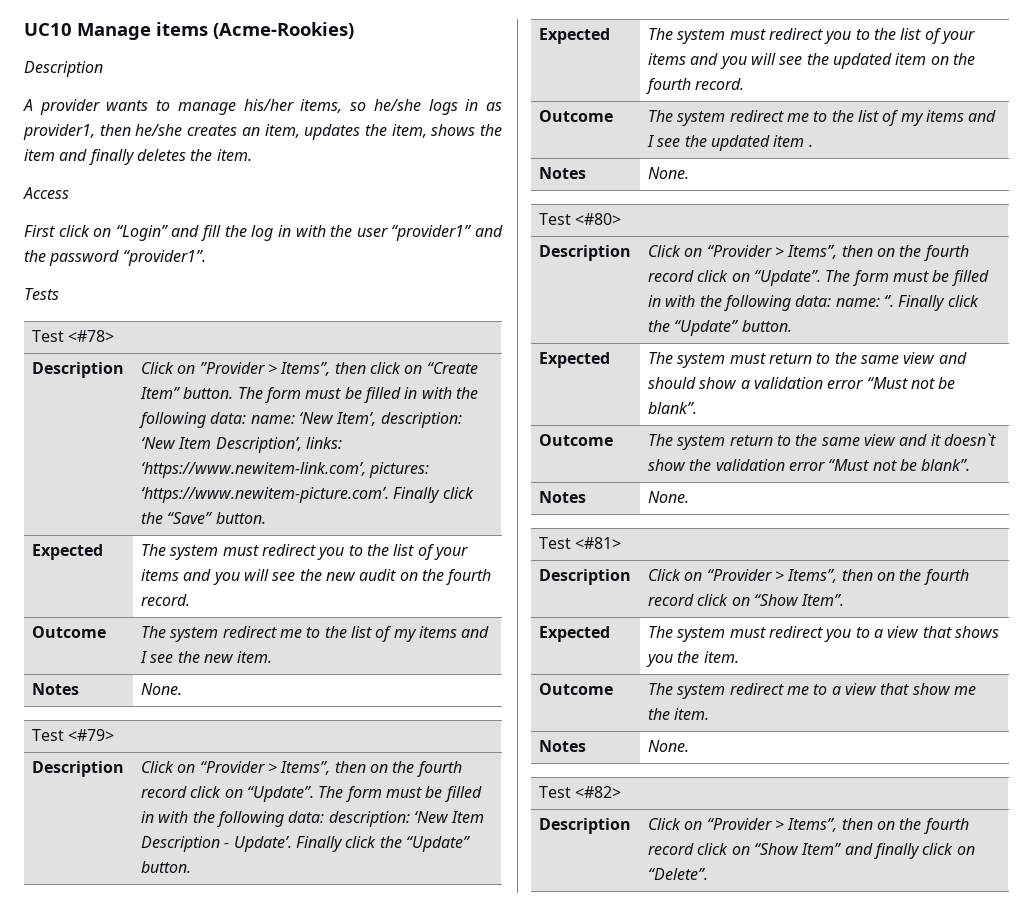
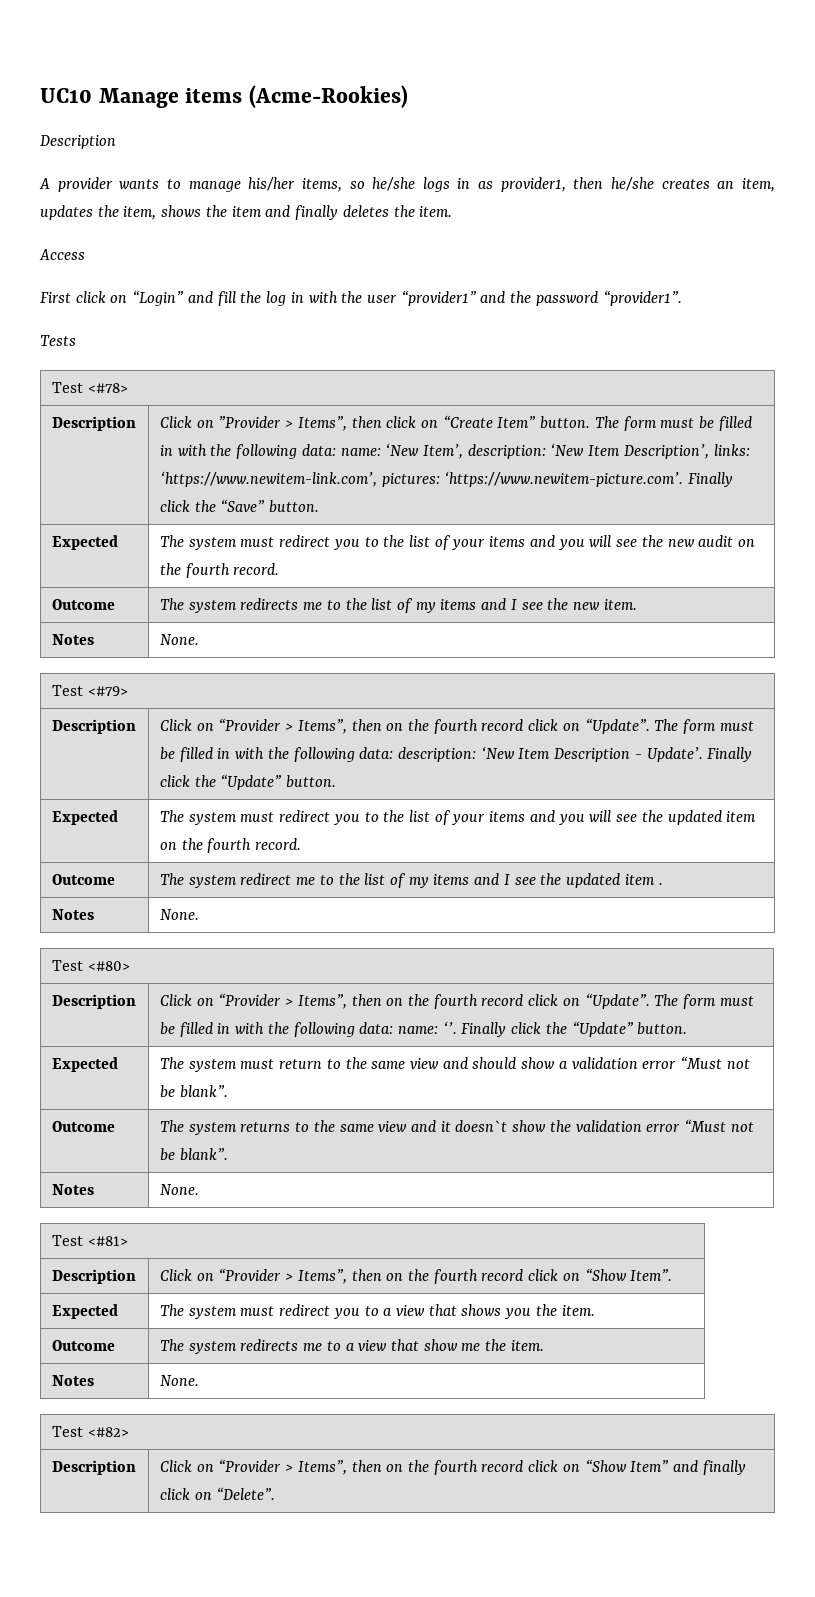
- Outcome | The system redirect me to the list of my items and I see the new item.
+ Outcome | The system redirects me to the list of my items and I see the new item.
- Outcome | The system return to the same view and it doesn`t show the validation error “Must not be blank”.
+ Outcome | The system returns to the same view and it doesn`t show the validation error “Must not be blank”.
- Outcome | The system redirect me to a view that show me the item.
+ Outcome | The system redirects me to a view that show me the item.

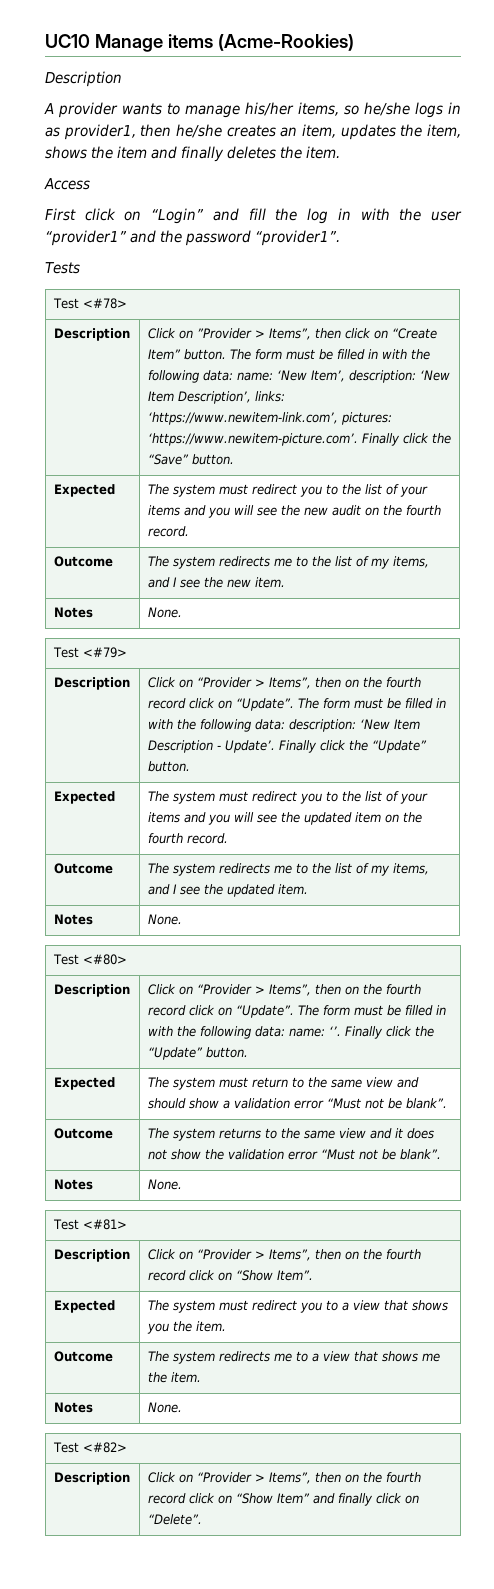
- Outcome | The system redirects me to the list of my items and I see the new item.
+ Outcome | The system redirects me to the list of my items, and I see the new item.
- Outcome | The system redirect me to the list of my items and I see the updated item .
+ Outcome | The system redirects me to the list of my items, and I see the updated item.
- Outcome | The system returns to the same view and it doesn`t show the validation error “Must not be blank”.
+ Outcome | The system returns to the same view and it does not show the validation error “Must not be blank”.
- Outcome | The system redirects me to a view that show me the item.
+ Outcome | The system redirects me to a view that shows me the item.

